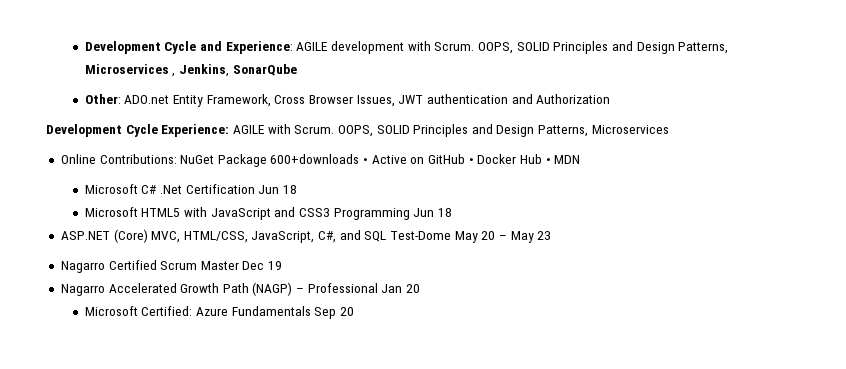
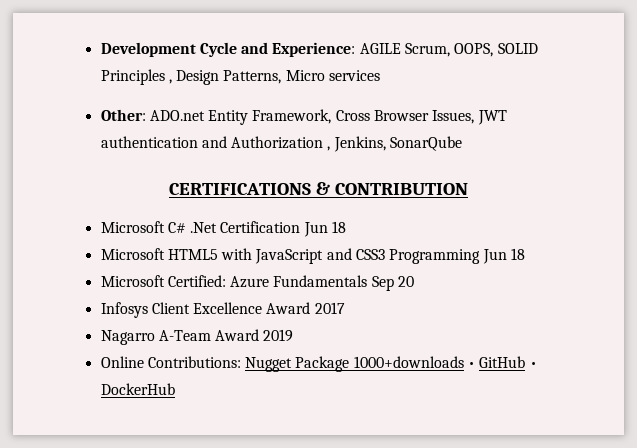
- Development Cycle and Experience: AGILE development with Scrum. OOPS, SOLID Principles and Design Patterns, Microservices , Jenkins, SonarQube
+ Development Cycle and Experience: AGILE Scrum, OOPS, SOLID Principles , Design Patterns, Micro services
- Other: ADO.net Entity Framework, Cross Browser Issues, JWT authentication and Authorization
- Development Cycle Experience: AGILE with Scrum. OOPS, SOLID Principles and Design Patterns, Microservices
- Online Contributions: NuGet Package 600+downloads • Active on GitHub • Docker Hub • MDN
+ Other: ADO.net Entity Framework, Cross Browser Issues, JWT authentication and Authorization , Jenkins, SonarQube
+ CERTIFICATIONS & CONTRIBUTION
- ASP.NET (Core) MVC, HTML/CSS, JavaScript, C#, and SQL Test-Dome May 20 – May 23
- Nagarro Certified Scrum Master Dec 19
- Nagarro Accelerated Growth Path (NAGP) – Professional Jan 20
+ Infosys Client Excellence Award 2017
+ Nagarro A-Team Award 2019
+ Online Contributions: Nugget Package 1000+downloads • GitHub • DockerHub

